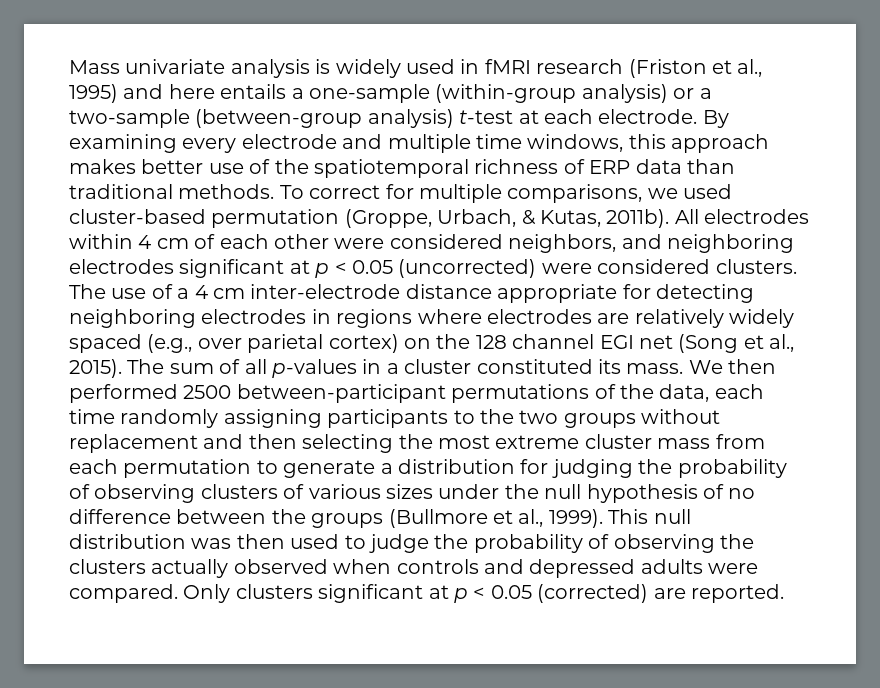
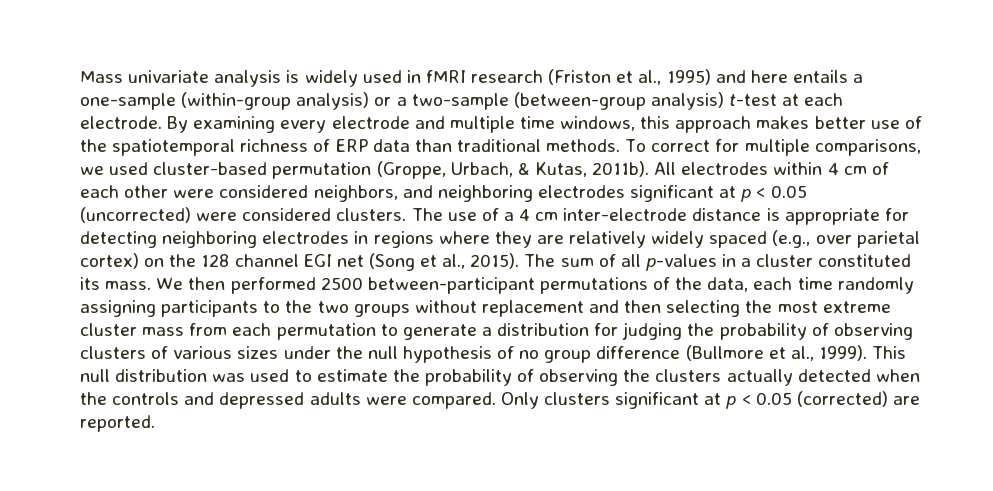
- The use of a 4 cm inter-electrode distance appropriate for detecting neighboring electrodes in regions where electrodes are relatively widely spaced (e.g., over parietal cortex) on the 128 channel EGI net (Song et al., 2015).
+ The use of a 4 cm inter-electrode distance is appropriate for detecting neighboring electrodes in regions where they are relatively widely spaced (e.g., over parietal cortex) on the 128 channel EGI net (Song et al., 2015).
- We then performed 2500 between-participant permutations of the data, each time randomly assigning participants to the two groups without replacement and then selecting the most extreme cluster mass from each permutation to generate a distribution for judging the probability of observing clusters of various sizes under the null hypothesis of no difference between the groups (Bullmore et al., 1999).
+ We then performed 2500 between-participant permutations of the data, each time randomly assigning participants to the two groups without replacement and then selecting the most extreme cluster mass from each permutation to generate a distribution for judging the probability of observing clusters of various sizes under the null hypothesis of no group difference (Bullmore et al., 1999).
- This null distribution was then used to judge the probability of observing the clusters actually observed when controls and depressed adults were compared.
+ This null distribution was used to estimate the probability of observing the clusters actually detected when the controls and depressed adults were compared.

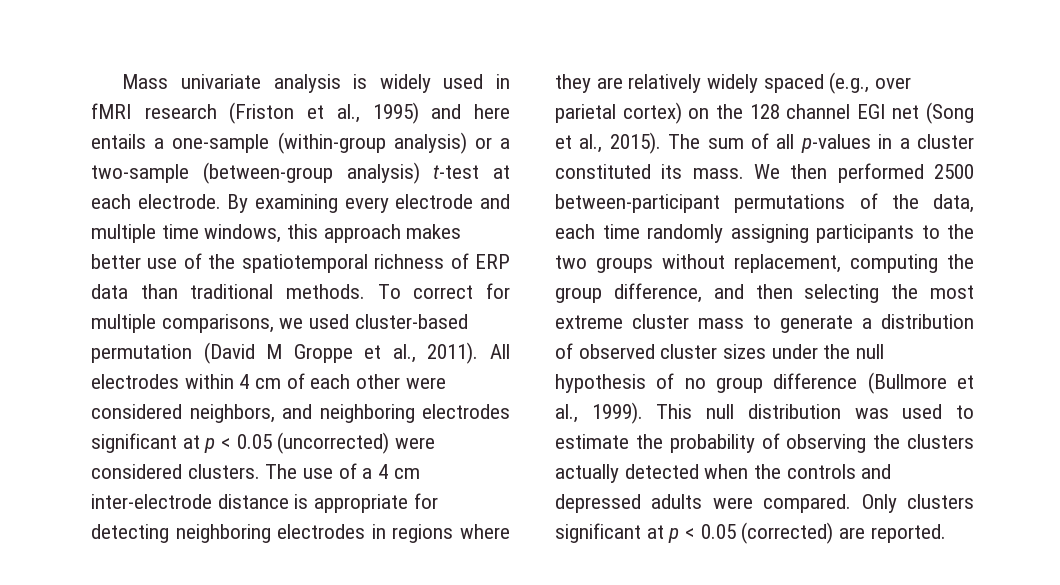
- To correct for multiple comparisons, we used cluster-based permutation (Groppe, Urbach, & Kutas, 2011b).
+ To correct for multiple comparisons, we used cluster-based permutation (David M Groppe et al., 2011).
- We then performed 2500 between-participant permutations of the data, each time randomly assigning participants to the two groups without replacement and then selecting the most extreme cluster mass from each permutation to generate a distribution for judging the probability of observing clusters of various sizes under the null hypothesis of no group difference (Bullmore et al., 1999).
+ We then performed 2500 between-participant permutations of the data, each time randomly assigning participants to the two groups without replacement, computing the group difference, and then selecting the most extreme cluster mass to generate a distribution of observed cluster sizes under the null hypothesis of no group difference (Bullmore et al., 1999).

